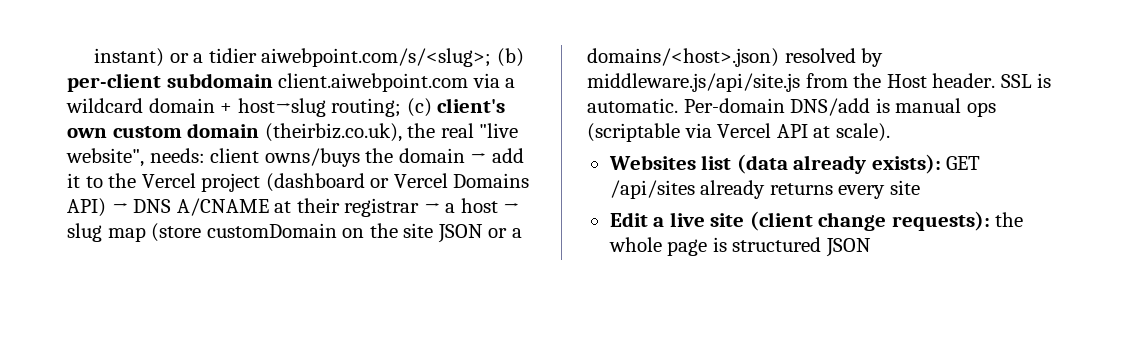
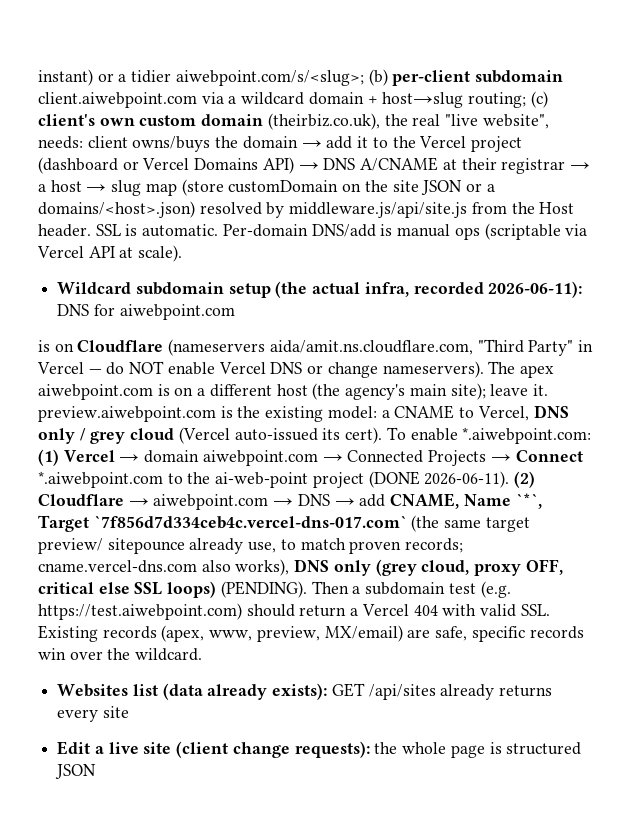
+ Wildcard subdomain setup (the actual infra, recorded 2026-06-11): DNS for aiwebpoint.com
+ is on Cloudflare (nameservers aida/amit.ns.cloudflare.com, "Third Party" in Vercel — do NOT enable Vercel DNS or change nameservers). The apex aiwebpoint.com is on a different host (the agency's main site); leave it. preview.aiwebpoint.com is the existing model: a CNAME to Vercel, DNS only / grey cloud (Vercel auto-issued its cert). To enable *.aiwebpoint.com: (1) Vercel → domain aiwebpoint.com → Connected Projects → Connect *.aiwebpoint.com to the ai-web-point project (DONE 2026-06-11). (2) Cloudflare → aiwebpoint.com → DNS → add CNAME, Name `*`, Target `7f856d7d334ceb4c.vercel-dns-017.com` (the same target preview/ sitepounce already use, to match proven records; cname.vercel-dns.com also works), DNS only (grey cloud, proxy OFF, critical else SSL loops) (PENDING). Then a subdomain test (e.g. https://test.aiwebpoint.com) should return a Vercel 404 with valid SSL. Existing records (apex, www, preview, MX/email) are safe, specific records win over the wildcard.

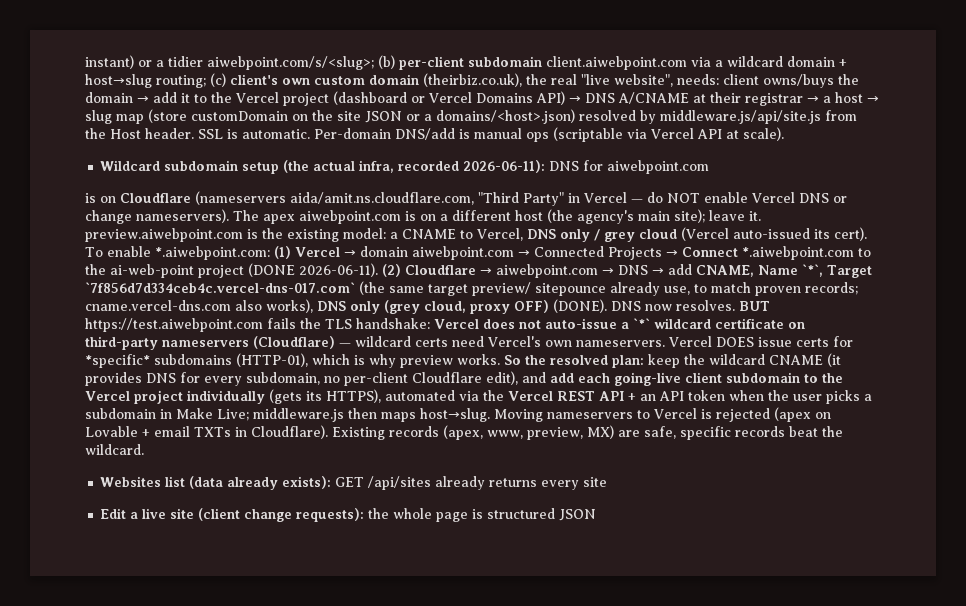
- (2) Cloudflare → aiwebpoint.com → DNS → add CNAME, Name `*`, Target `7f856d7d334ceb4c.vercel-dns-017.com` (the same target preview/ sitepounce already use, to match proven records; cname.vercel-dns.com also works), DNS only (grey cloud, proxy OFF, critical else SSL loops) (PENDING). Then a subdomain test (e.g. https://test.aiwebpoint.com) should return a Vercel 404 with valid SSL. Existing records (apex, www, preview, MX/email) are safe, specific records win over the wildcard.
+ (2) Cloudflare → aiwebpoint.com → DNS → add CNAME, Name `*`, Target `7f856d7d334ceb4c.vercel-dns-017.com` (the same target preview/ sitepounce already use, to match proven records; cname.vercel-dns.com also works), DNS only (grey cloud, proxy OFF) (DONE). DNS now resolves. BUT https://test.aiwebpoint.com fails the TLS handshake: Vercel does not auto-issue a `*` wildcard certificate on third-party nameservers (Cloudflare) — wildcard certs need Vercel's own nameservers. Vercel DOES issue certs for *specific* subdomains (HTTP-01), which is why preview works. So the resolved plan: keep the wildcard CNAME (it provides DNS for every subdomain, no per-client Cloudflare edit), and add each going-live client subdomain to the Vercel project individually (gets its HTTPS), automated via the Vercel REST API + an API token when the user picks a subdomain in Make Live; middleware.js then maps host→slug. Moving nameservers to Vercel is rejected (apex on Lovable + email TXTs in Cloudflare). Existing records (apex, www, preview, MX) are safe, specific records beat the wildcard.

